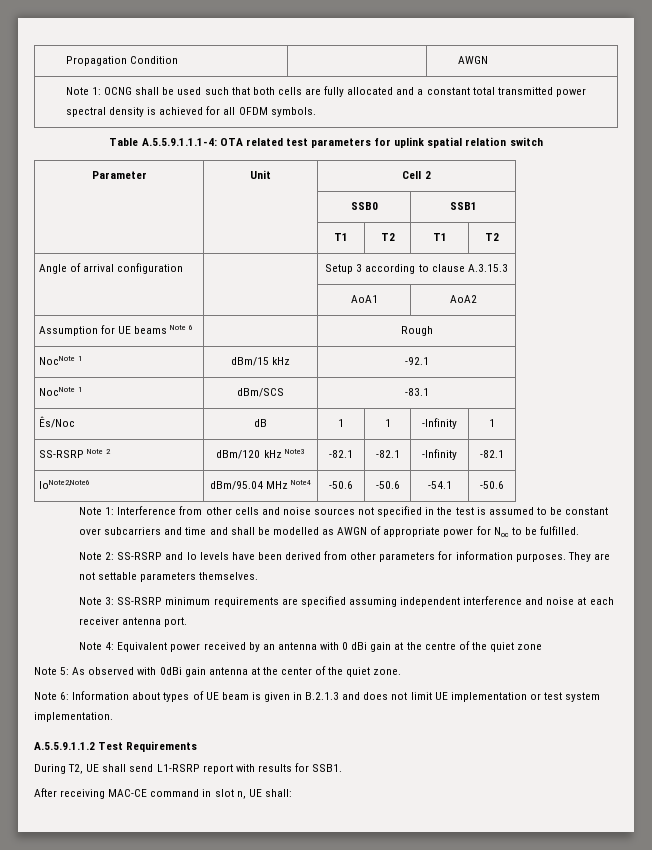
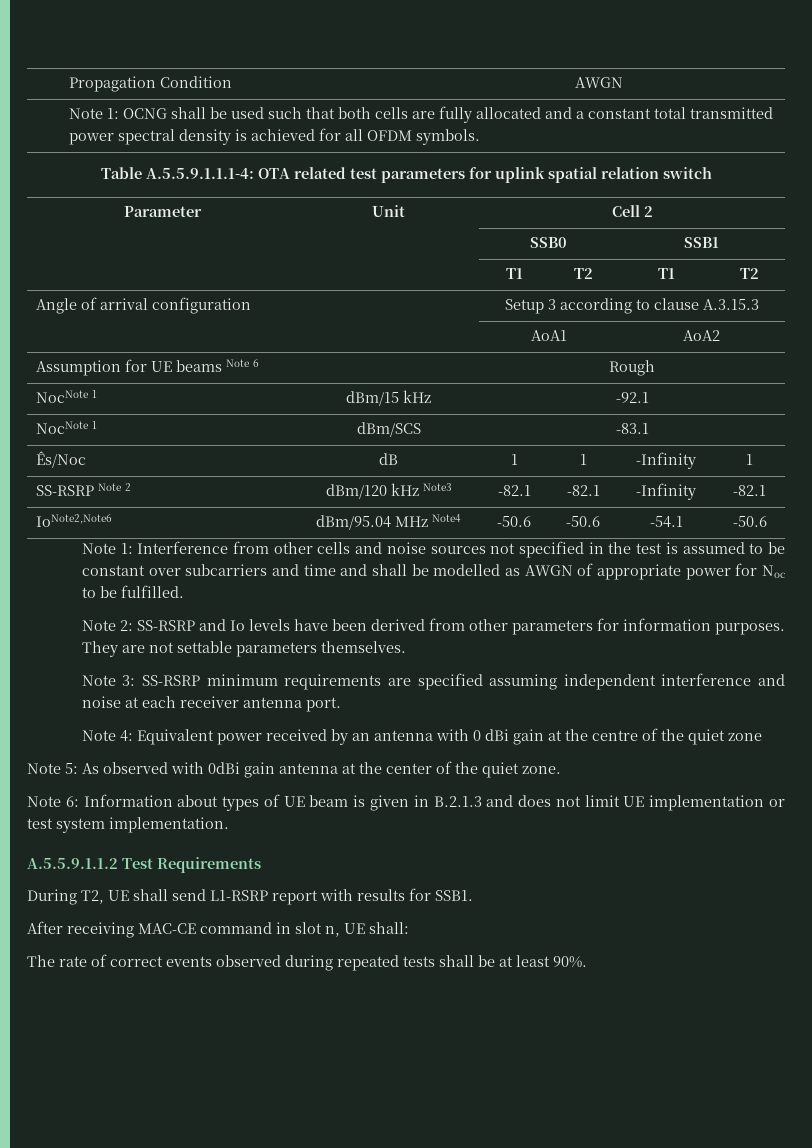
+ The rate of correct events observed during repeated tests shall be at least 90%.

